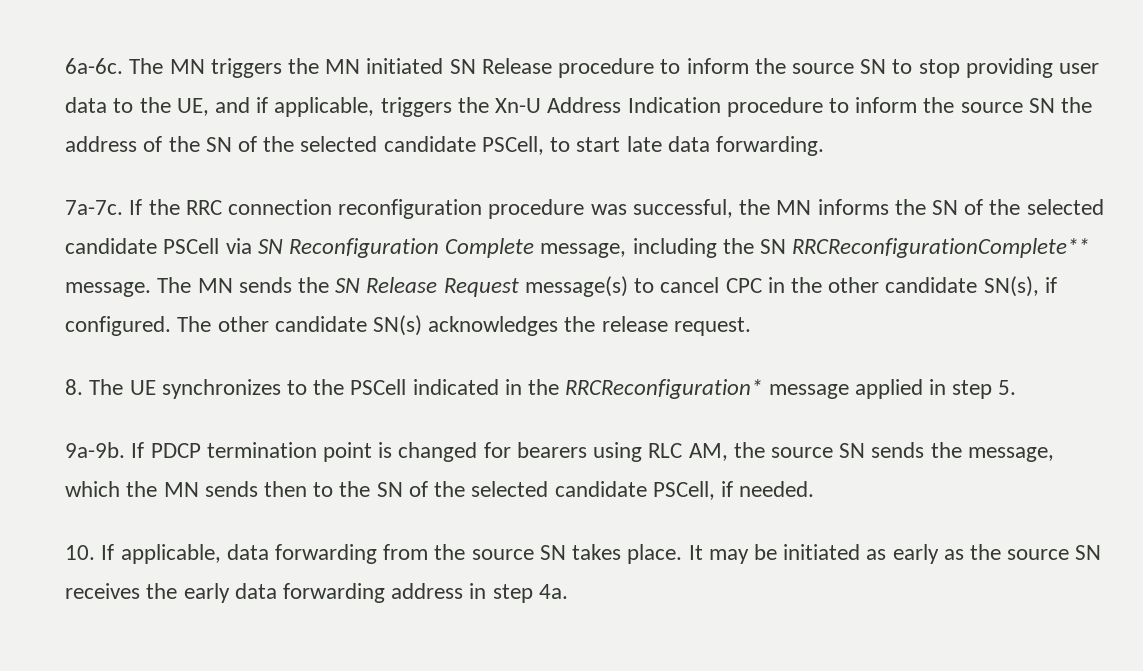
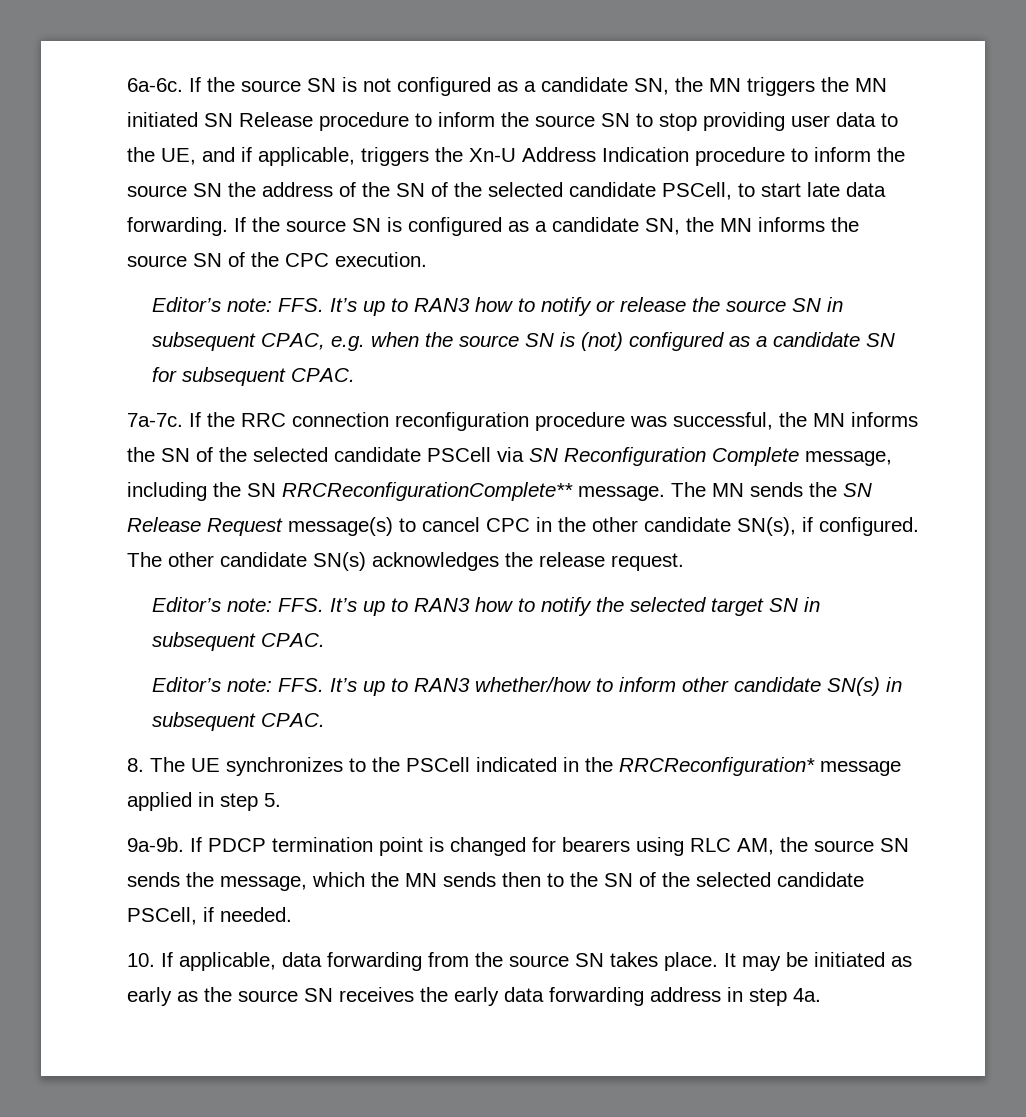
- The MN triggers the MN initiated SN Release procedure to inform the source SN to stop providing user data to the UE, and if applicable, triggers the Xn-U Address Indication procedure to inform the source SN the address of the SN of the selected candidate PSCell, to start late data forwarding.
+ If the source SN is not configured as a candidate SN, the MN triggers the MN initiated SN Release procedure to inform the source SN to stop providing user data to the UE, and if applicable, triggers the Xn-U Address Indication procedure to inform the source SN the address of the SN of the selected candidate PSCell, to start late data forwarding. If the source SN is configured as a candidate SN, the MN informs the source SN of the CPC execution.
+ Editor’s note: FFS. It’s up to RAN3 how to notify or release the source SN in subsequent CPAC, e.g. when the source SN is (not) configured as a candidate SN for subsequent CPAC.
+ Editor’s note: FFS. It’s up to RAN3 how to notify the selected target SN in subsequent CPAC.
+ Editor’s note: FFS. It’s up to RAN3 whether/how to inform other candidate SN(s) in subsequent CPAC.

